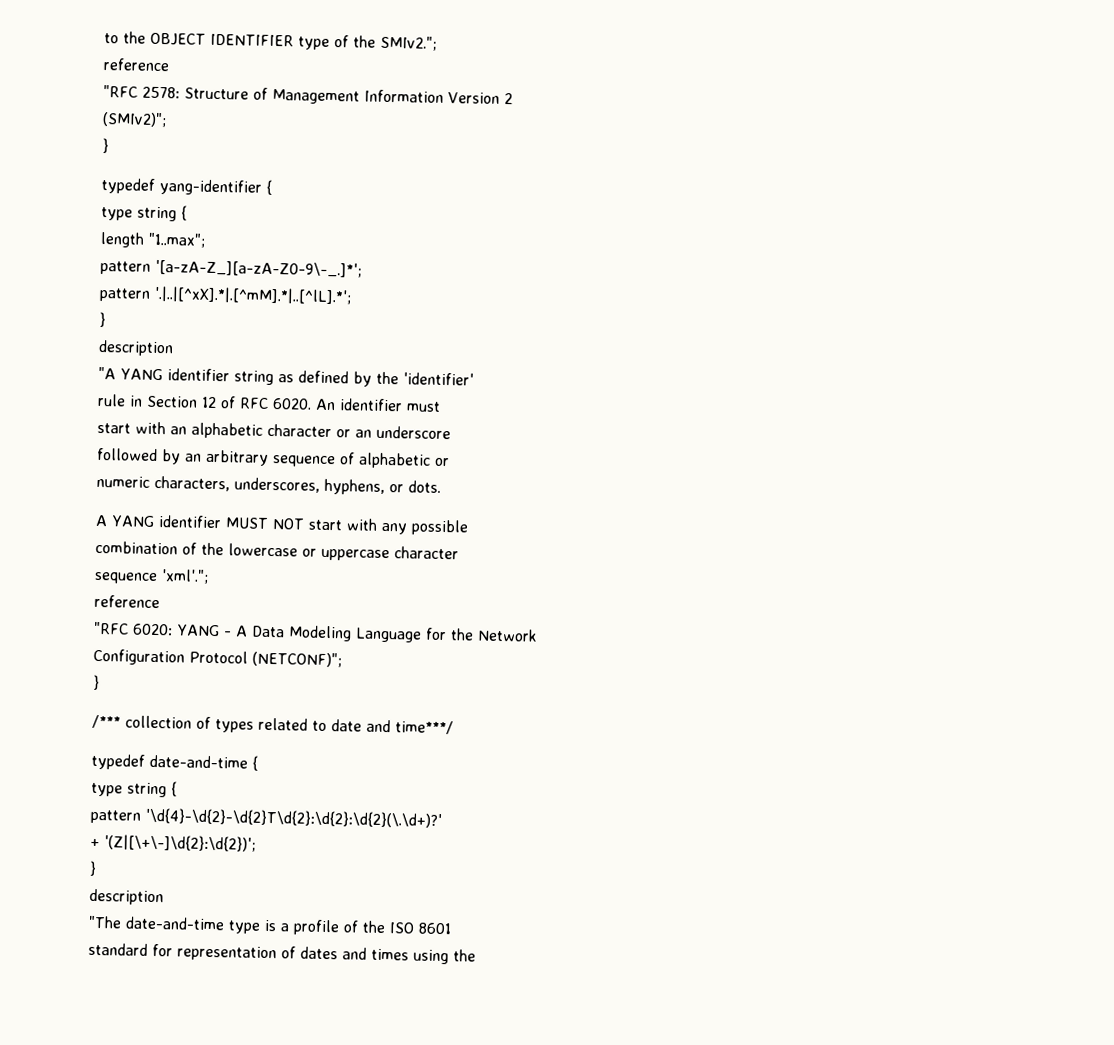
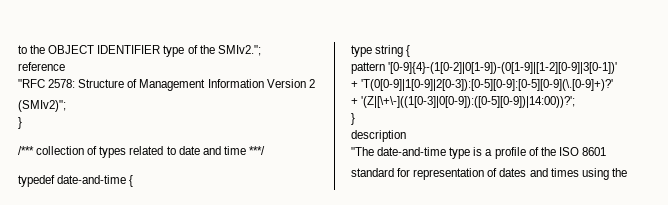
- typedef yang-identifier {
- type string {
- length "1..max";
- pattern '[a-zA-Z_][a-zA-Z0-9\-_.]*';
- pattern '.|..|[^xX].*|.[^mM].*|..[^lL].*';
- }
- description
- "A YANG identifier string as defined by the 'identifier'
- rule in Section 12 of RFC 6020. An identifier must
- start with an alphabetic character or an underscore
- followed by an arbitrary sequence of alphabetic or
- numeric characters, underscores, hyphens, or dots.
- A YANG identifier MUST NOT start with any possible
- combination of the lowercase or uppercase character
- sequence 'xml'.";
- reference
- "RFC 6020: YANG - A Data Modeling Language for the Network
- Configuration Protocol (NETCONF)";
- }
- /*** collection of types related to date and time***/
+ /*** collection of types related to date and time ***/
- pattern '\d{4}-\d{2}-\d{2}T\d{2}:\d{2}:\d{2}(\.\d+)?'
- + '(Z|[\+\-]\d{2}:\d{2})';
+ pattern '[0-9]{4}-(1[0-2]|0[1-9])-(0[1-9]|[1-2][0-9]|3[0-1])'
+ + 'T(0[0-9]|1[0-9]|2[0-3]):[0-5][0-9]:[0-5][0-9](\.[0-9]+)?'
+ + '(Z|[\+\-]((1[0-3]|0[0-9]):([0-5][0-9])|14:00))?';

